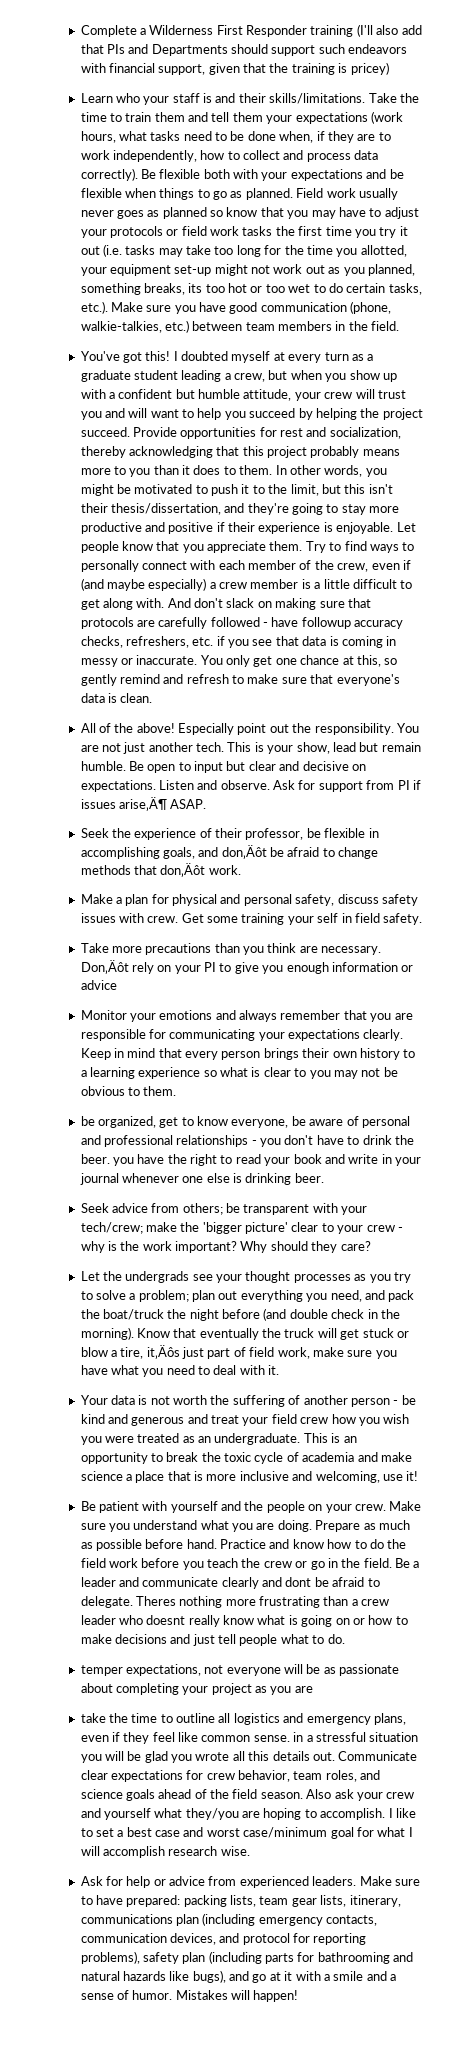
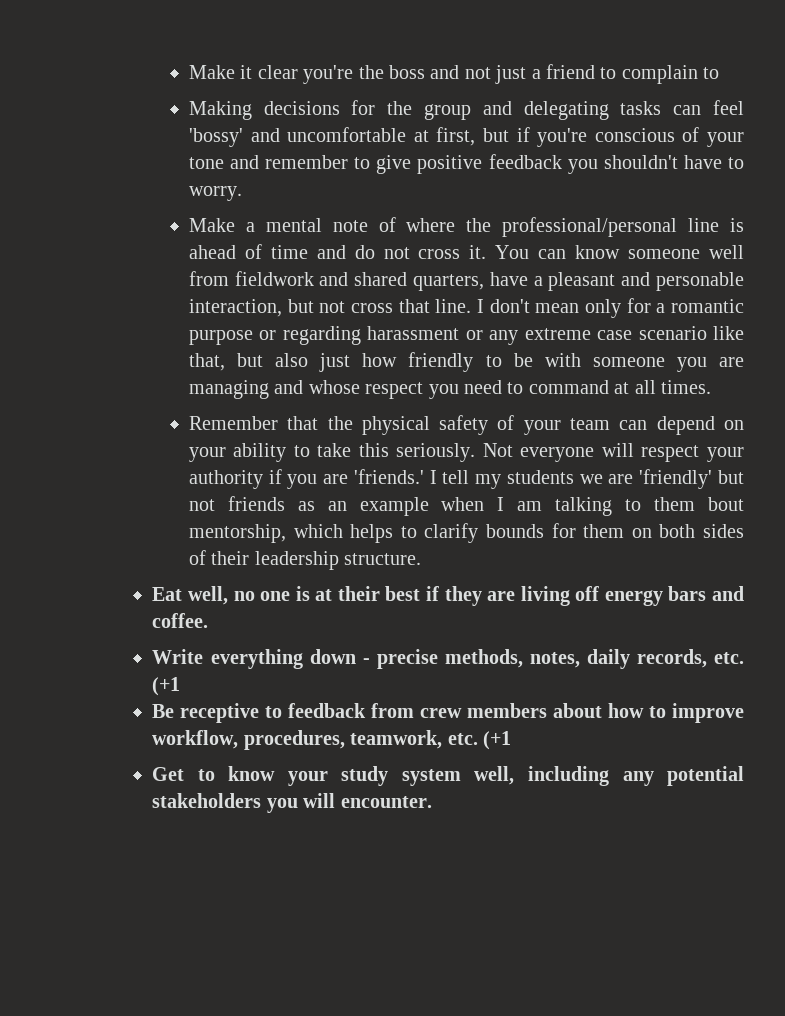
- Complete a Wilderness First Responder training (I'll also add that PIs and Departments should support such endeavors with financial support, given that the training is pricey)
- Learn who your staff is and their skills/limitations. Take the time to train them and tell them your expectations (work hours, what tasks need to be done when, if they are to work independently, how to collect and process data correctly). Be flexible both with your expectations and be flexible when things to go as planned. Field work usually never goes as planned so know that you may have to adjust your protocols or field work tasks the first time you try it out (i.e. tasks may take too long for the time you allotted, your equipment set-up might not work out as you planned, something breaks, its too hot or too wet to do certain tasks, etc.). Make sure you have good communication (phone, walkie-talkies, etc.) between team members in the field.
- You've got this! I doubted myself at every turn as a graduate student leading a crew, but when you show up with a confident but humble attitude, your crew will trust you and will want to help you succeed by helping the project succeed. Provide opportunities for rest and socialization, thereby acknowledging that this project probably means more to you than it does to them. In other words, you might be motivated to push it to the limit, but this isn't their thesis/dissertation, and they're going to stay more productive and positive if their experience is enjoyable. Let people know that you appreciate them. Try to find ways to personally connect with each member of the crew, even if (and maybe especially) a crew member is a little difficult to get along with. And don't slack on making sure that protocols are carefully followed - have followup accuracy checks, refreshers, etc. if you see that data is coming in messy or inaccurate. You only get one chance at this, so gently remind and refresh to make sure that everyone's data is clean.
- All of the above! Especially point out the responsibility. You are not just another tech. This is your show, lead but remain humble. Be open to input but clear and decisive on expectations. Listen and observe. Ask for support from PI if issues arise‚Ä¶ ASAP.
- Seek the experience of their professor, be flexible in accomplishing goals, and don‚Äôt be afraid to change methods that don‚Äôt work.
- Make a plan for physical and personal safety, discuss safety issues with crew. Get some training your self in field safety.
- Take more precautions than you think are necessary. Don‚Äôt rely on your PI to give you enough information or advice
- Monitor your emotions and always remember that you are responsible for communicating your expectations clearly. Keep in mind that every person brings their own history to a learning experience so what is clear to you may not be obvious to them.
- be organized, get to know everyone, be aware of personal and professional relationships - you don't have to drink the beer. you have the right to read your book and write in your journal whenever one else is drinking beer.
- Seek advice from others; be transparent with your tech/crew; make the 'bigger picture' clear to your crew - why is the work important? Why should they care?
- Let the undergrads see your thought processes as you try to solve a problem; plan out everything you need, and pack the boat/truck the night before (and double check in the morning). Know that eventually the truck will get stuck or blow a tire, it‚Äôs just part of field work, make sure you have what you need to deal with it.
- Your data is not worth the suffering of another person - be kind and generous and treat your field crew how you wish you were treated as an undergraduate. This is an opportunity to break the toxic cycle of academia and make science a place that is more inclusive and welcoming, use it!
- Be patient with yourself and the people on your crew. Make sure you understand what you are doing. Prepare as much as possible before hand. Practice and know how to do the field work before you teach the crew or go in the field. Be a leader and communicate clearly and dont be afraid to delegate. Theres nothing more frustrating than a crew leader who doesnt really know what is going on or how to make decisions and just tell people what to do.
- temper expectations, not everyone will be as passionate about completing your project as you are
- take the time to outline all logistics and emergency plans, even if they feel like common sense. in a stressful situation you will be glad you wrote all this details out. Communicate clear expectations for crew behavior, team roles, and science goals ahead of the field season. Also ask your crew and yourself what they/you are hoping to accomplish. I like to set a best case and worst case/minimum goal for what I will accomplish research wise.
- Ask for help or advice from experienced leaders. Make sure to have prepared: packing lists, team gear lists, itinerary, communications plan (including emergency contacts, communication devices, and protocol for reporting problems), safety plan (including parts for bathrooming and natural hazards like bugs), and go at it with a smile and a sense of humor. Mistakes will happen!
+ Make it clear you're the boss and not just a friend to complain to
+ Making decisions for the group and delegating tasks can feel 'bossy' and uncomfortable at first, but if you're conscious of your tone and remember to give positive feedback you shouldn't have to worry.
+ Make a mental note of where the professional/personal line is ahead of time and do not cross it. You can know someone well from fieldwork and shared quarters, have a pleasant and personable interaction, but not cross that line. I don't mean only for a romantic purpose or regarding harassment or any extreme case scenario like that, but also just how friendly to be with someone you are managing and whose respect you need to command at all times.
+ Remember that the physical safety of your team can depend on your ability to take this seriously. Not everyone will respect your authority if you are 'friends.' I tell my students we are 'friendly' but not friends as an example when I am talking to them bout mentorship, which helps to clarify bounds for them on both sides of their leadership structure.
+ Eat well, no one is at their best if they are living off energy bars and coffee.
+ Write everything down - precise methods, notes, daily records, etc. (+1
+ Be receptive to feedback from crew members about how to improve workflow, procedures, teamwork, etc. (+1
+ Get to know your study system well, including any potential stakeholders you will encounter.

